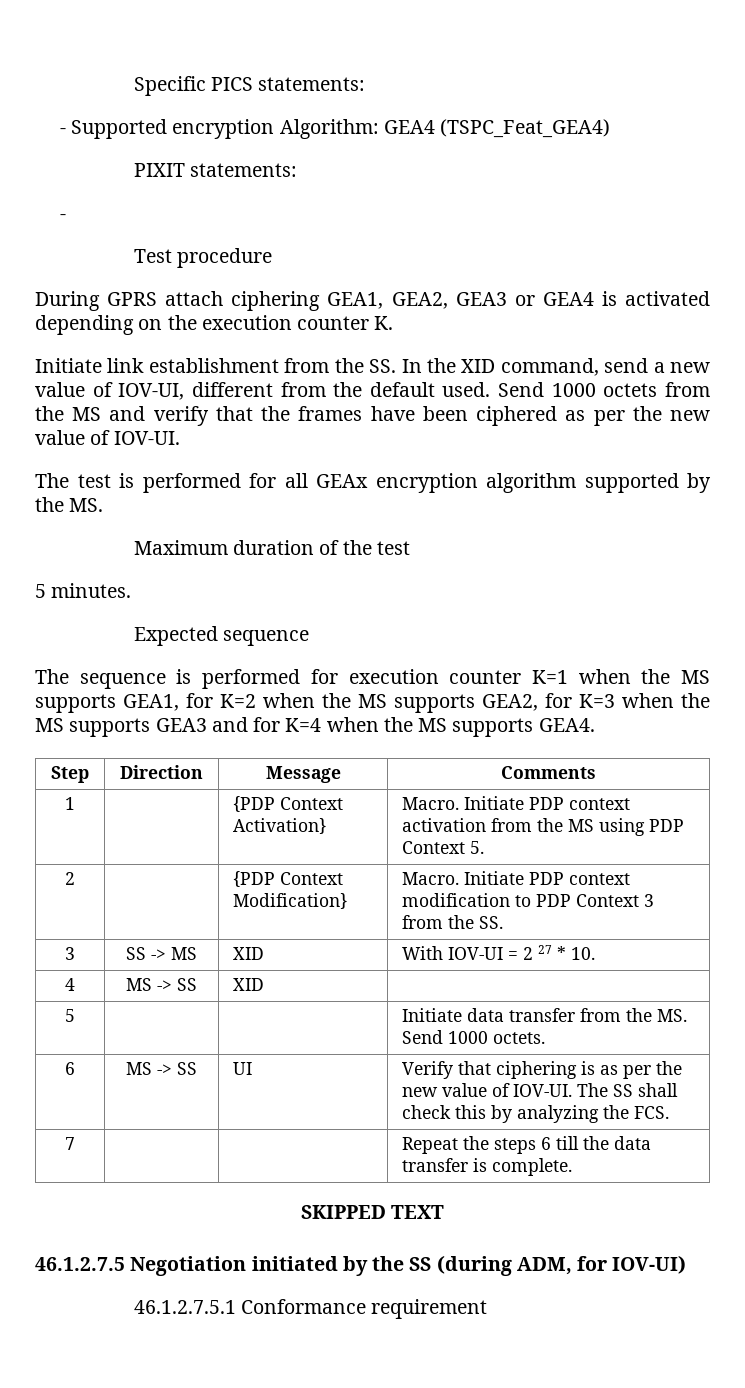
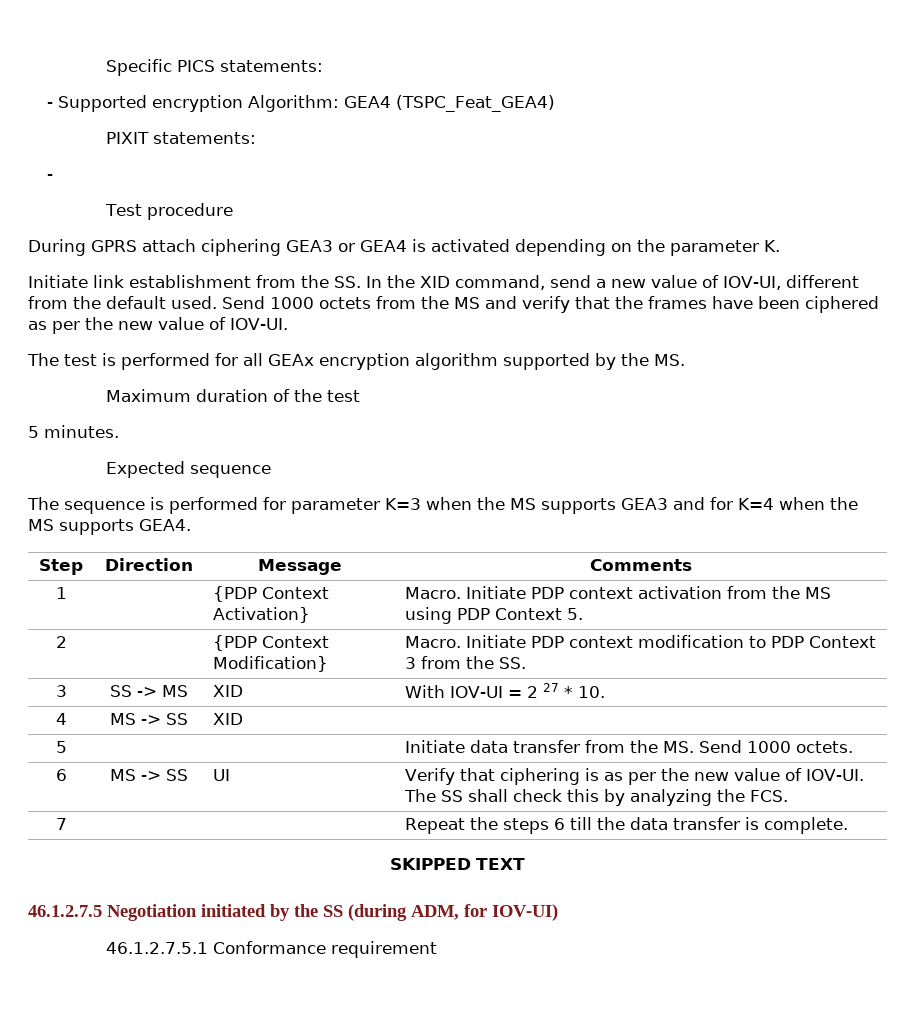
- During GPRS attach ciphering GEA1, GEA2, GEA3 or GEA4 is activated depending on the execution counter K.
+ During GPRS attach ciphering GEA3 or GEA4 is activated depending on the parameter K.
- The sequence is performed for execution counter K=1 when the MS supports GEA1, for K=2 when the MS supports GEA2, for K=3 when the MS supports GEA3 and for K=4 when the MS supports GEA4.
+ The sequence is performed for parameter K=3 when the MS supports GEA3 and for K=4 when the MS supports GEA4.

